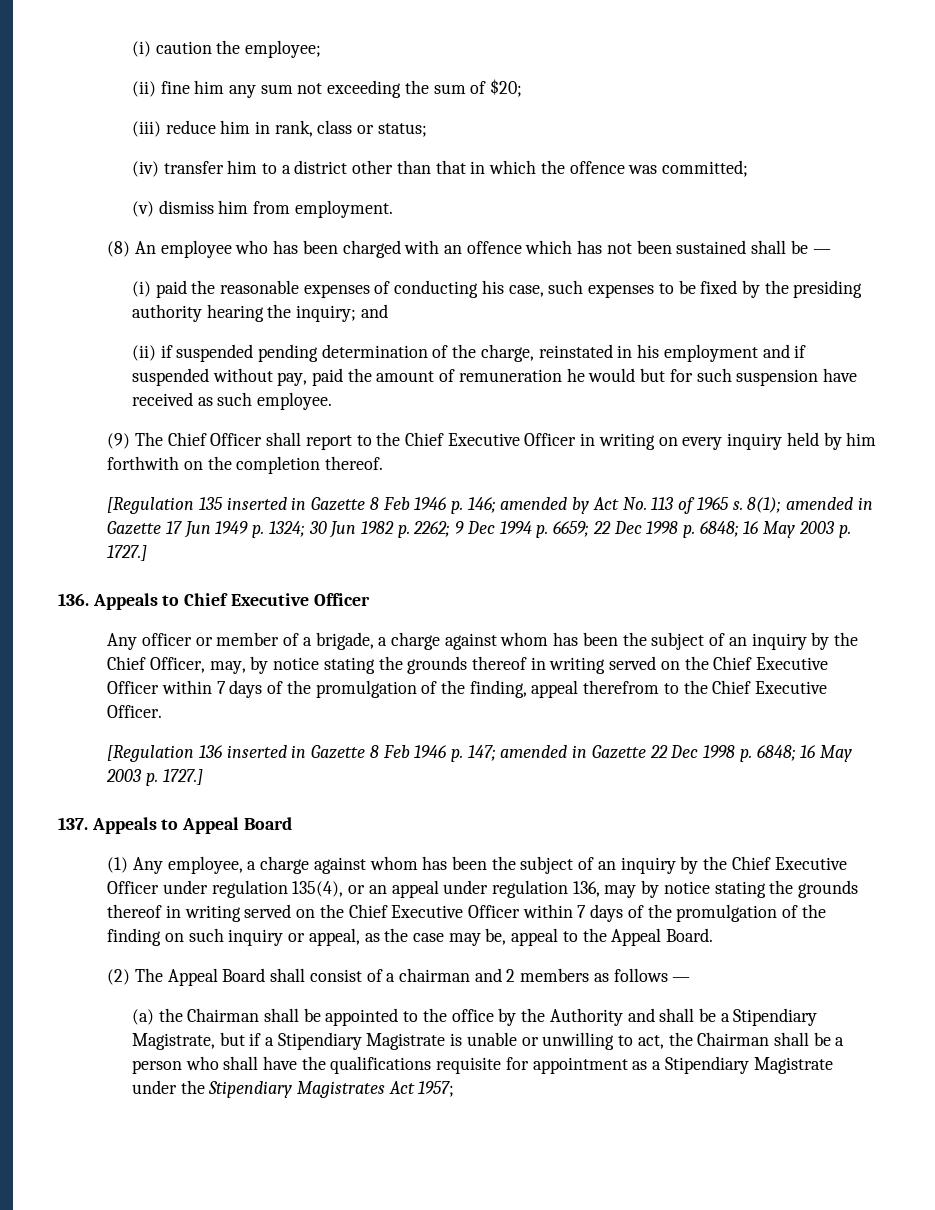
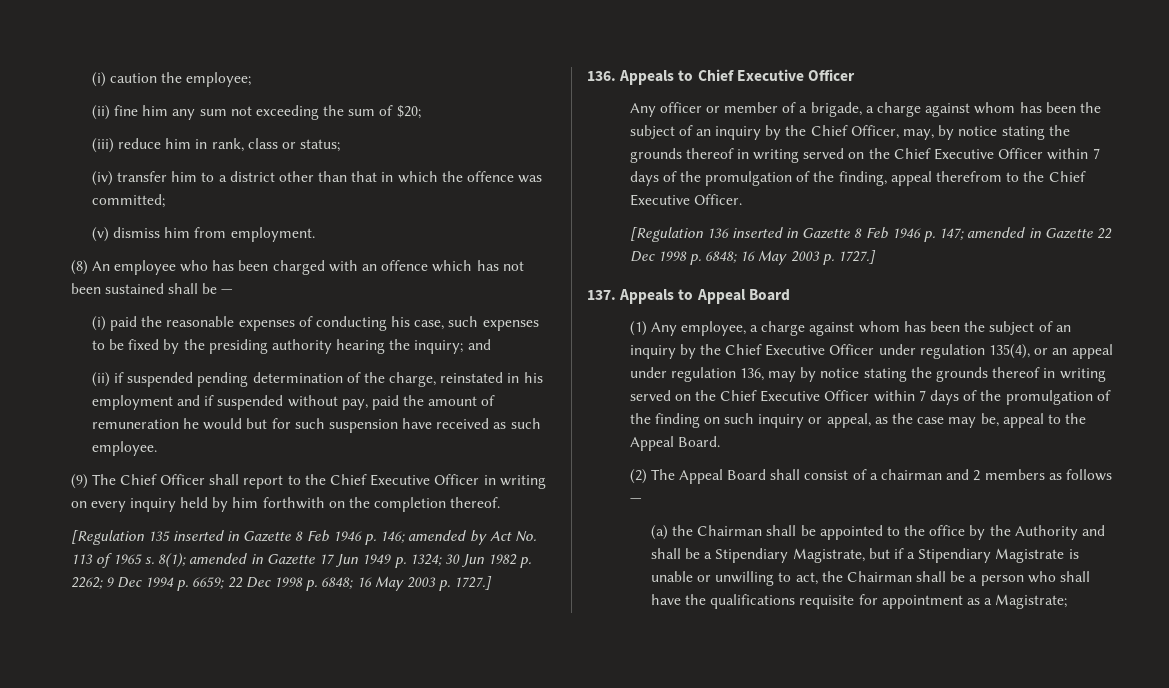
- (a) the Chairman shall be appointed to the office by the Authority and shall be a Stipendiary Magistrate, but if a Stipendiary Magistrate is unable or unwilling to act, the Chairman shall be a person who shall have the qualifications requisite for appointment as a Stipendiary Magistrate under the Stipendiary Magistrates Act 1957;
+ (a) the Chairman shall be appointed to the office by the Authority and shall be a Stipendiary Magistrate, but if a Stipendiary Magistrate is unable or unwilling to act, the Chairman shall be a person who shall have the qualifications requisite for appointment as a Magistrate;

